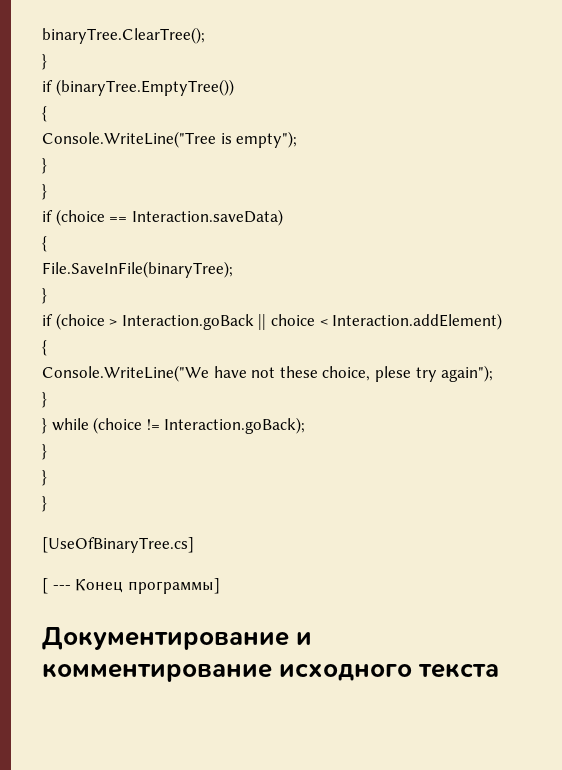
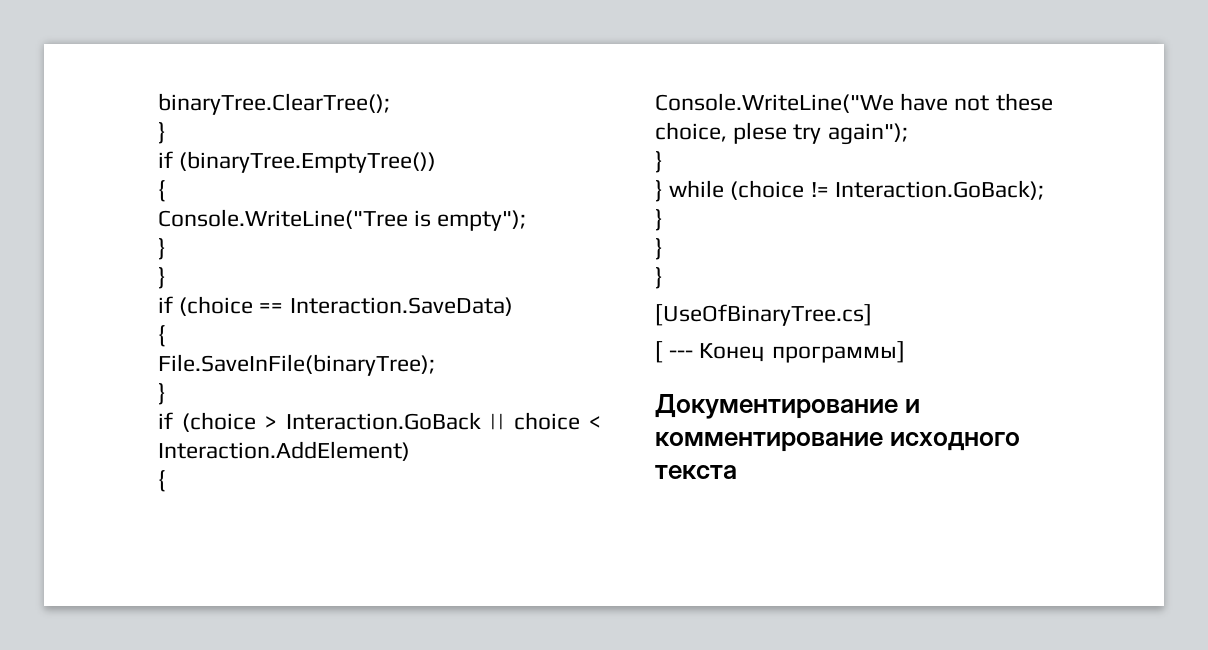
- if (choice == Interaction.saveData)
+ if (choice == Interaction.SaveData)
- if (choice > Interaction.goBack || choice < Interaction.addElement)
+ if (choice > Interaction.GoBack || choice < Interaction.AddElement)
- } while (choice != Interaction.goBack);
+ } while (choice != Interaction.GoBack);

